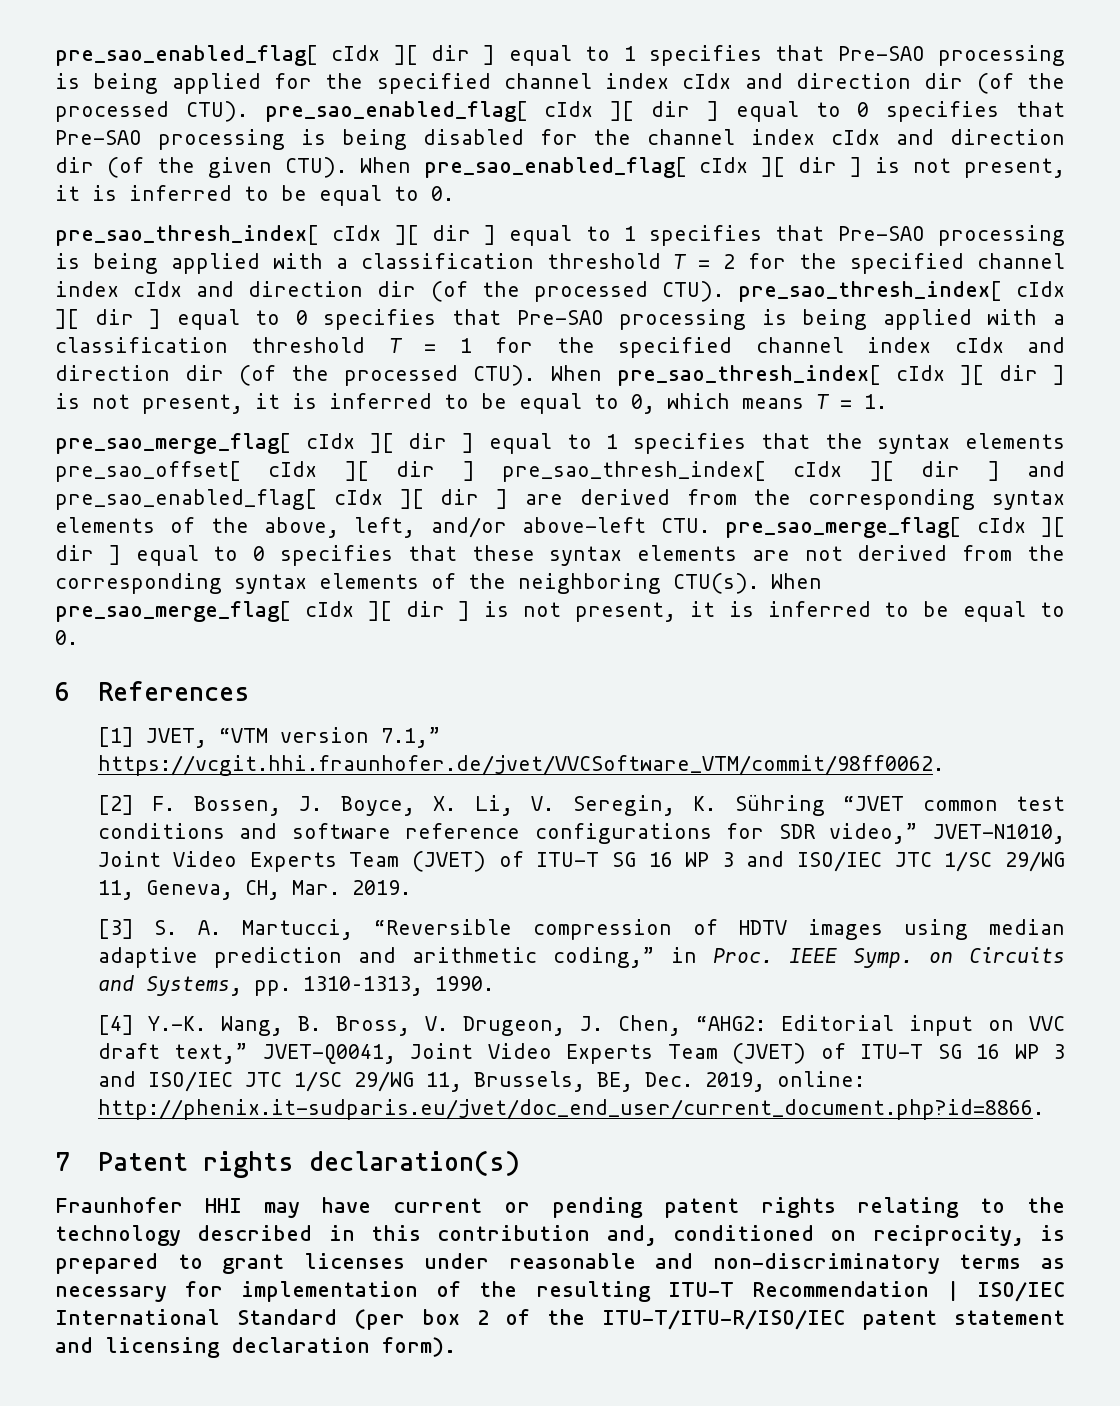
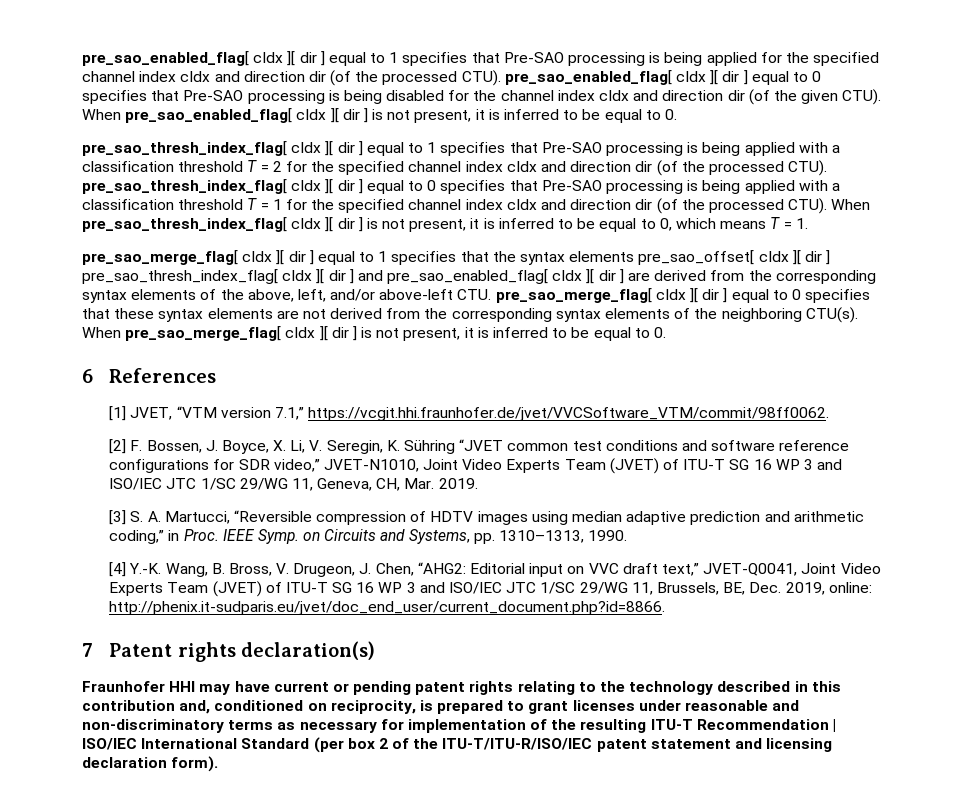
- pre_sao_thresh_index[ cIdx ][ dir ] equal to 1 specifies that Pre-SAO processing is being applied with a classification threshold T = 2 for the specified channel index cIdx and direction dir (of the processed CTU). pre_sao_thresh_index[ cIdx ][ dir ] equal to 0 specifies that Pre-SAO processing is being applied with a classification threshold T = 1 for the specified channel index cIdx and direction dir (of the processed CTU).
+ pre_sao_thresh_index_flag[ cIdx ][ dir ] equal to 1 specifies that Pre-SAO processing is being applied with a classification threshold T = 2 for the specified channel index cIdx and direction dir (of the processed CTU). pre_sao_thresh_index_flag[ cIdx ][ dir ] equal to 0 specifies that Pre-SAO processing is being applied with a classification threshold T = 1 for the specified channel index cIdx and direction dir (of the processed CTU).
- When pre_sao_thresh_index[ cIdx ][ dir ] is not present, it is inferred to be equal to 0, which means T = 1.
+ When pre_sao_thresh_index_flag[ cIdx ][ dir ] is not present, it is inferred to be equal to 0, which means T = 1.
- pre_sao_merge_flag[ cIdx ][ dir ] equal to 1 specifies that the syntax elements pre_sao_offset[ cIdx ][ dir ] pre_sao_thresh_index[ cIdx ][ dir ] and pre_sao_enabled_flag[ cIdx ][ dir ] are derived from the corresponding syntax elements of the above, left, and/or above-left CTU. pre_sao_merge_flag[ cIdx ][ dir ] equal to 0 specifies that these syntax elements are not derived from the corresponding syntax elements of the neighboring CTU(s).
+ pre_sao_merge_flag[ cIdx ][ dir ] equal to 1 specifies that the syntax elements pre_sao_offset[ cIdx ][ dir ] pre_sao_thresh_index_flag[ cIdx ][ dir ] and pre_sao_enabled_flag[ cIdx ][ dir ] are derived from the corresponding syntax elements of the above, left, and/or above-left CTU. pre_sao_merge_flag[ cIdx ][ dir ] equal to 0 specifies that these syntax elements are not derived from the corresponding syntax elements of the neighboring CTU(s).

